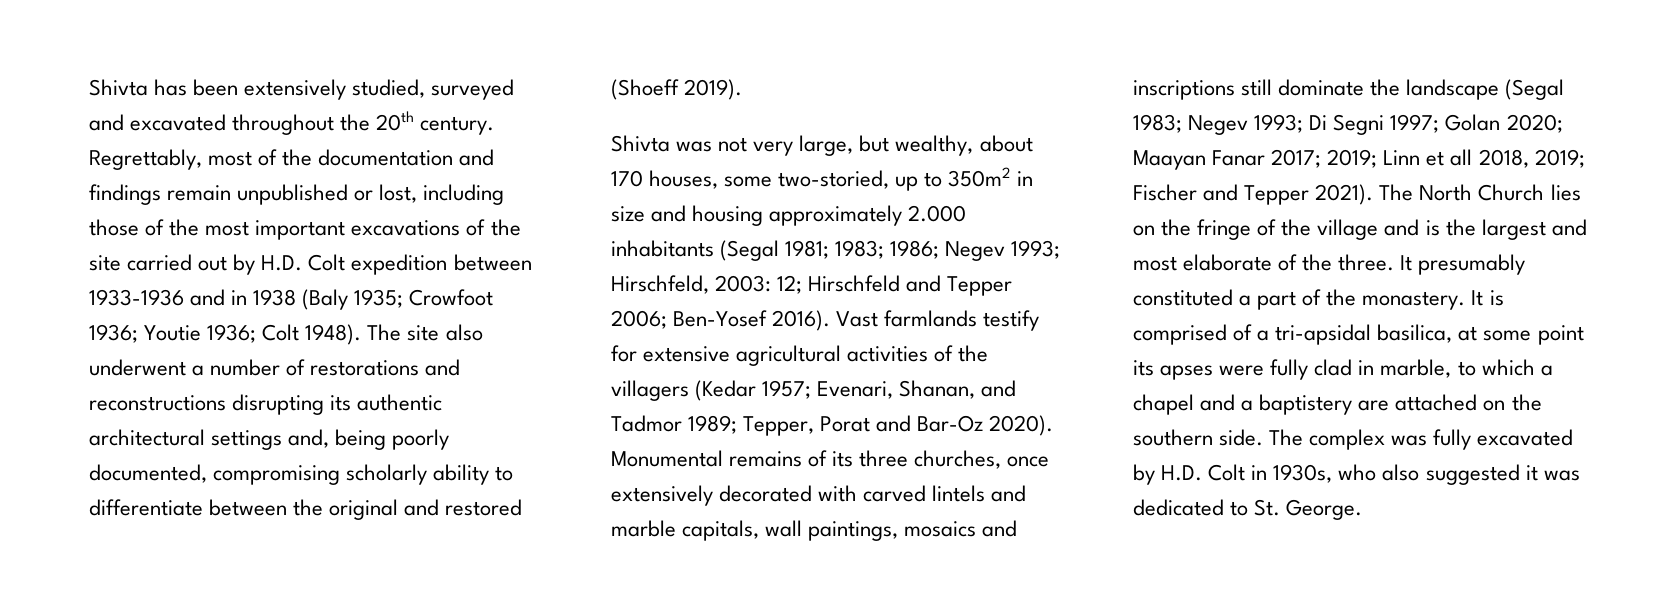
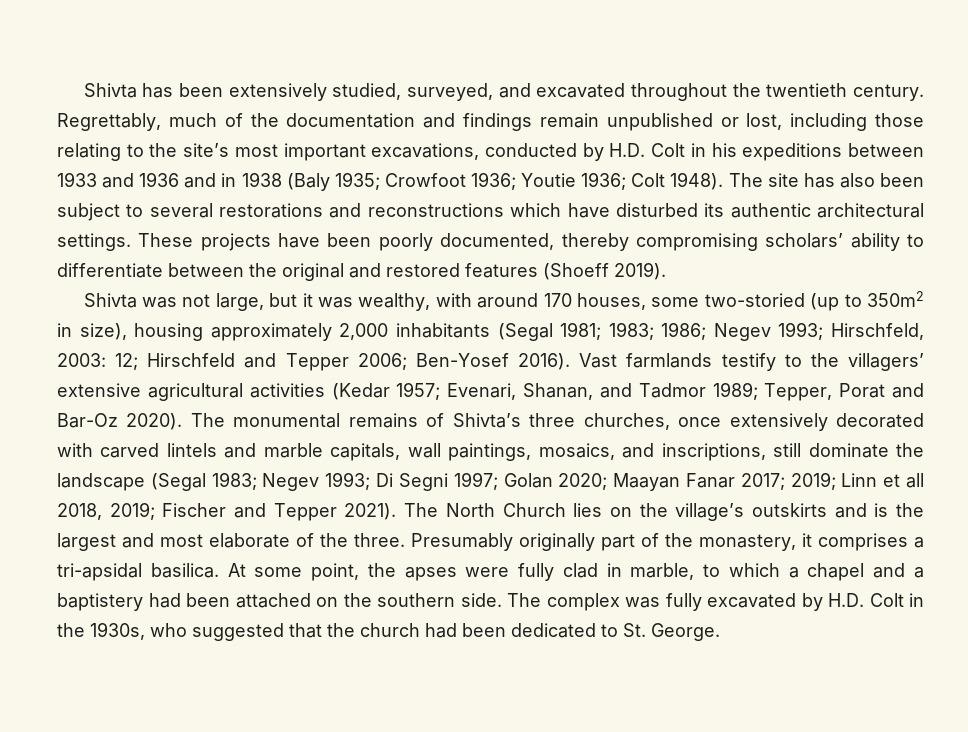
- Shivta has been extensively studied, surveyed and excavated throughout the 20th century.
+ Shivta has been extensively studied, surveyed, and excavated throughout the twentieth century.
- Regrettably, most of the documentation and findings remain unpublished or lost, including those of the most important excavations of the site carried out by H.D. Colt expedition between 1933-1936 and in 1938 (Baly 1935; Crowfoot 1936; Youtie 1936; Colt 1948).
+ Regrettably, much of the documentation and findings remain unpublished or lost, including those relating to the site’s most important excavations, conducted by H.D. Colt in his expeditions between 1933 and 1936 and in 1938 (Baly 1935; Crowfoot 1936; Youtie 1936; Colt 1948).
- The site also underwent a number of restorations and reconstructions disrupting its authentic architectural settings and, being poorly documented, compromising scholarly ability to differentiate between the original and restored (Shoeff 2019).
+ The site has also been subject to several restorations and reconstructions which have disturbed its authentic architectural settings. These projects have been poorly documented, thereby compromising scholars’ ability to differentiate between the original and restored features (Shoeff 2019).
- Shivta was not very large, but wealthy, about 170 houses, some two-storied, up to 350m2 in size and housing approximately 2.000 inhabitants (Segal 1981; 1983; 1986; Negev 1993; Hirschfeld, 2003: 12; Hirschfeld and Tepper 2006; Ben-Yosef 2016).
+ Shivta was not large, but it was wealthy, with around 170 houses, some two-storied (up to 350m2 in size), housing approximately 2,000 inhabitants (Segal 1981; 1983; 1986; Negev 1993; Hirschfeld, 2003: 12; Hirschfeld and Tepper 2006; Ben-Yosef 2016).
- Vast farmlands testify for extensive agricultural activities of the villagers (Kedar 1957; Evenari, Shanan, and Tadmor 1989; Tepper, Porat and Bar-Oz 2020).
+ Vast farmlands testify to the villagers’ extensive agricultural activities (Kedar 1957; Evenari, Shanan, and Tadmor 1989; Tepper, Porat and Bar-Oz 2020).
- Monumental remains of its three churches, once extensively decorated with carved lintels and marble capitals, wall paintings, mosaics and inscriptions still dominate the landscape (Segal 1983; Negev 1993; Di Segni 1997; Golan 2020; Maayan Fanar 2017; 2019; Linn et all 2018, 2019; Fischer and Tepper 2021).
+ The monumental remains of Shivta’s three churches, once extensively decorated with carved lintels and marble capitals, wall paintings, mosaics, and inscriptions, still dominate the landscape (Segal 1983; Negev 1993; Di Segni 1997; Golan 2020; Maayan Fanar 2017; 2019; Linn et all 2018, 2019; Fischer and Tepper 2021).
- The North Church lies on the fringe of the village and is the largest and most elaborate of the three.
+ The North Church lies on the village’s outskirts and is the largest and most elaborate of the three.
- It presumably constituted a part of the monastery. It is comprised of a tri-apsidal basilica, at some point its apses were fully clad in marble, to which a chapel and a baptistery are attached on the southern side.
+ Presumably originally part of the monastery, it comprises a tri-apsidal basilica. At some point, the apses were fully clad in marble, to which a chapel and a baptistery had been attached on the southern side.
- The complex was fully excavated by H.D. Colt in 1930s, who also suggested it was dedicated to St. George.
+ The complex was fully excavated by H.D. Colt in the 1930s, who suggested that the church had been dedicated to St. George.

